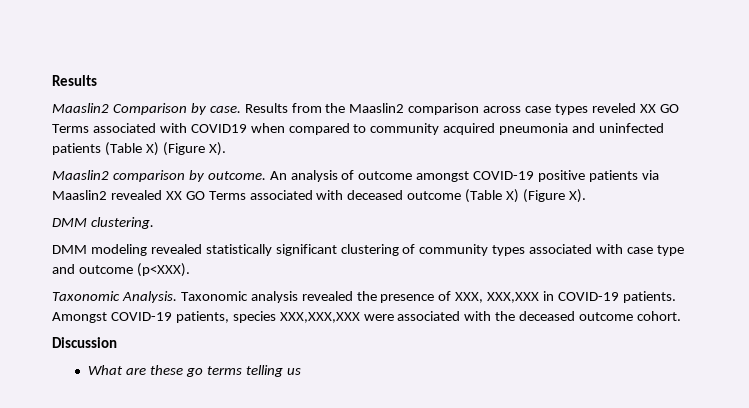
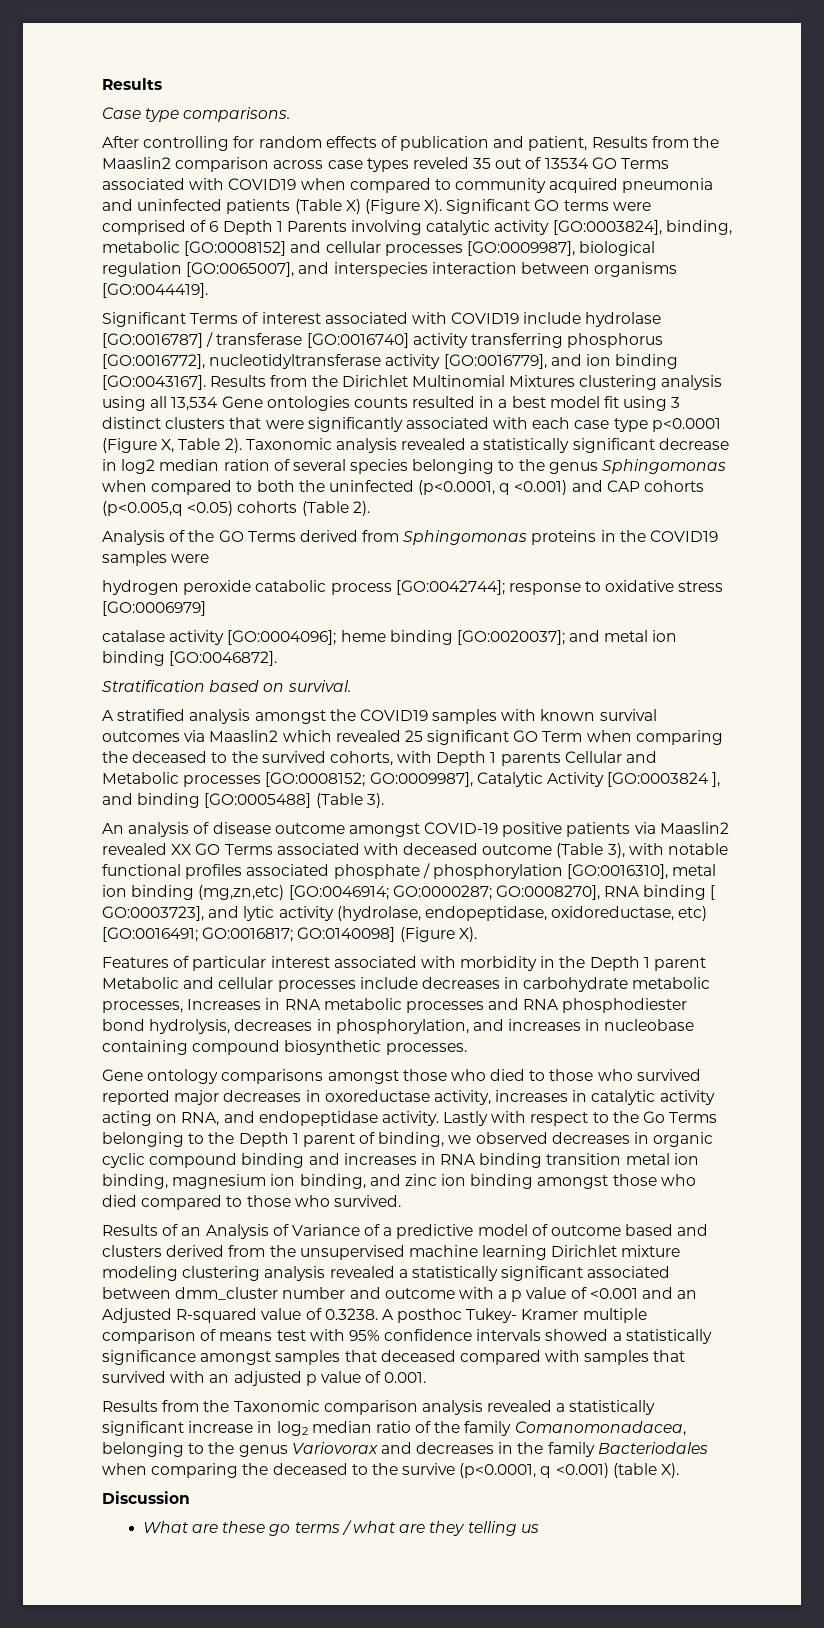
- Maaslin2 Comparison by case. Results from the Maaslin2 comparison across case types reveled XX GO Terms associated with COVID19 when compared to community acquired pneumonia and uninfected patients (Table X) (Figure X).
- Maaslin2 comparison by outcome. An analysis of outcome amongst COVID-19 positive patients via Maaslin2 revealed XX GO Terms associated with deceased outcome (Table X) (Figure X).
- DMM clustering.
- DMM modeling revealed statistically significant clustering of community types associated with case type and outcome (p<XXX).
- Taxonomic Analysis. Taxonomic analysis revealed the presence of XXX, XXX,XXX in COVID-19 patients. Amongst COVID-19 patients, species XXX,XXX,XXX were associated with the deceased outcome cohort.
+ Case type comparisons.
+ After controlling for random effects of publication and patient, Results from the Maaslin2 comparison across case types reveled 35 out of 13534 GO Terms associated with COVID19 when compared to community acquired pneumonia and uninfected patients (Table X) (Figure X). Significant GO terms were comprised of 6 Depth 1 Parents involving catalytic activity [GO:0003824], binding, metabolic [GO:0008152] and cellular processes [GO:0009987], biological regulation [GO:0065007], and interspecies interaction between organisms [GO:0044419].
+ Significant Terms of interest associated with COVID19 include hydrolase [GO:0016787] / transferase [GO:0016740] activity transferring phosphorus [GO:0016772], nucleotidyltransferase activity [GO:0016779], and ion binding [GO:0043167]. Results from the Dirichlet Multinomial Mixtures clustering analysis using all 13,534 Gene ontologies counts resulted in a best model fit using 3 distinct clusters that were significantly associated with each case type p<0.0001 (Figure X, Table 2). Taxonomic analysis revealed a statistically significant decrease in log2 median ration of several species belonging to the genus Sphingomonas when compared to both the uninfected (p<0.0001, q <0.001) and CAP cohorts (p<0.005,q <0.05) cohorts (Table 2).
+ Analysis of the GO Terms derived from Sphingomonas proteins in the COVID19 samples were
+ hydrogen peroxide catabolic process [GO:0042744]; response to oxidative stress [GO:0006979]
+ catalase activity [GO:0004096]; heme binding [GO:0020037]; and metal ion binding [GO:0046872].
+ Stratification based on survival.
+ A stratified analysis amongst the COVID19 samples with known survival outcomes via Maaslin2 which revealed 25 significant GO Term when comparing the deceased to the survived cohorts, with Depth 1 parents Cellular and Metabolic processes [GO:0008152; GO:0009987], Catalytic Activity [GO:0003824 ], and binding [GO:0005488] (Table 3).
+ An analysis of disease outcome amongst COVID-19 positive patients via Maaslin2 revealed XX GO Terms associated with deceased outcome (Table 3), with notable functional profiles associated phosphate / phosphorylation [GO:0016310], metal ion binding (mg,zn,etc) [GO:0046914; GO:0000287; GO:0008270], RNA binding [ GO:0003723], and lytic activity (hydrolase, endopeptidase, oxidoreductase, etc) [GO:0016491; GO:0016817; GO:0140098] (Figure X).
+ Features of particular interest associated with morbidity in the Depth 1 parent Metabolic and cellular processes include decreases in carbohydrate metabolic processes, Increases in RNA metabolic processes and RNA phosphodiester bond hydrolysis, decreases in phosphorylation, and increases in nucleobase containing compound biosynthetic processes.
+ Gene ontology comparisons amongst those who died to those who survived reported major decreases in oxoreductase activity, increases in catalytic activity acting on RNA, and endopeptidase activity. Lastly with respect to the Go Terms belonging to the Depth 1 parent of binding, we observed decreases in organic cyclic compound binding and increases in RNA binding transition metal ion binding, magnesium ion binding, and zinc ion binding amongst those who died compared to those who survived.
+ Results of an Analysis of Variance of a predictive model of outcome based and clusters derived from the unsupervised machine learning Dirichlet mixture modeling clustering analysis revealed a statistically significant associated between dmm_cluster number and outcome with a p value of <0.001 and an Adjusted R-squared value of 0.3238. A posthoc Tukey- Kramer multiple comparison of means test with 95% confidence intervals showed a statistically significance amongst samples that deceased compared with samples that survived with an adjusted p value of 0.001.
+ Results from the Taxonomic comparison analysis revealed a statistically significant increase in log2 median ratio of the family Comanomonadacea, belonging to the genus Variovorax and decreases in the family Bacteriodales when comparing the deceased to the survive (p<0.0001, q <0.001) (table X).
- What are these go terms telling us
+ What are these go terms / what are they telling us

